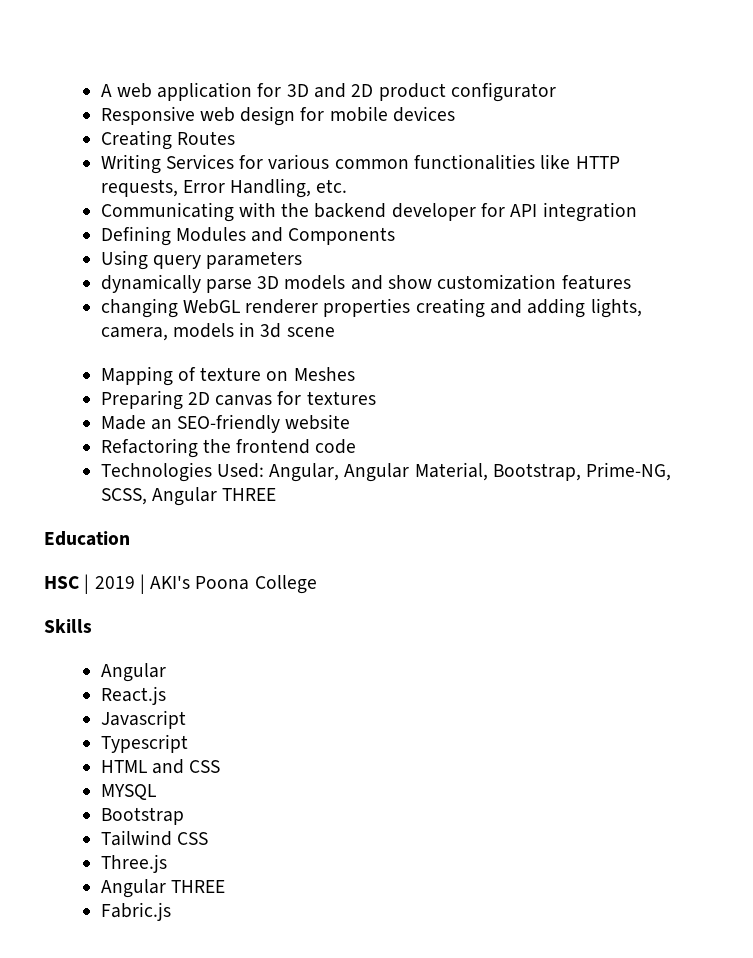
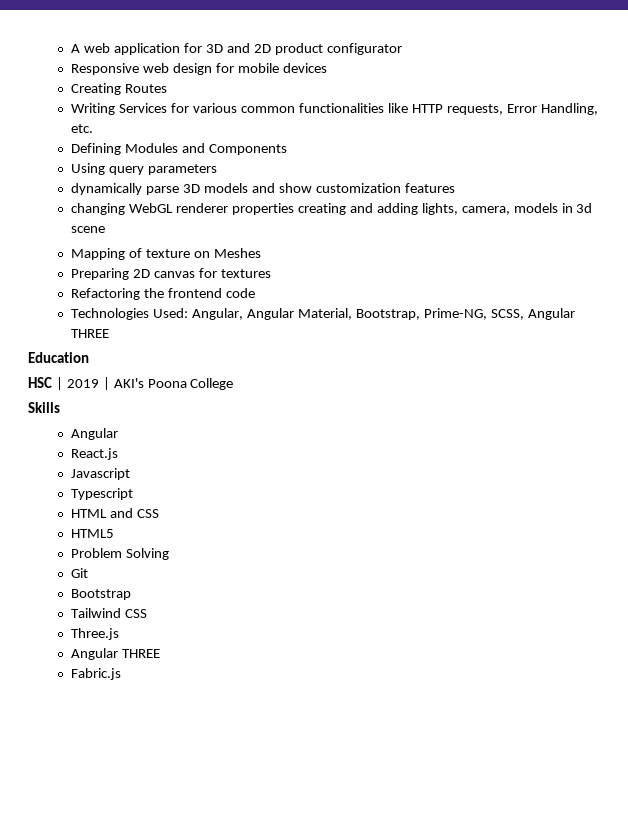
- Communicating with the backend developer for API integration
- Made an SEO-friendly website
- MYSQL
+ HTML5
+ Problem Solving
+ Git

